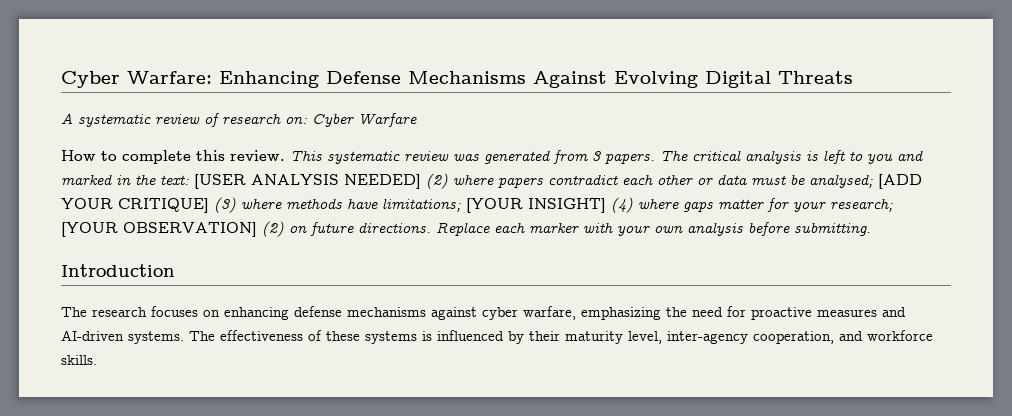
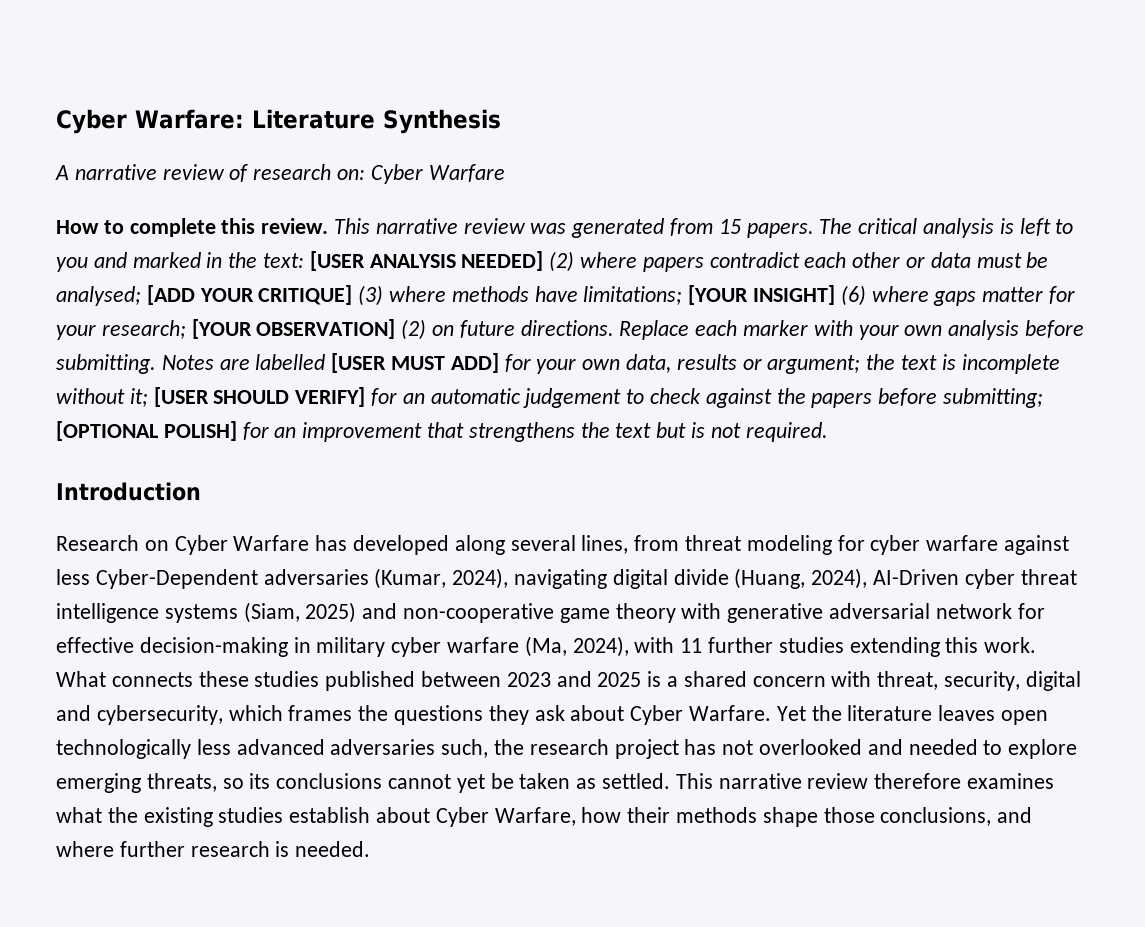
- Cyber Warfare: Enhancing Defense Mechanisms Against Evolving Digital Threats
+ Cyber Warfare: Literature Synthesis
- A systematic review of research on: Cyber Warfare
+ A narrative review of research on: Cyber Warfare
- This systematic review was generated from 3 papers.
+ This narrative review was generated from 15 papers.
- The critical analysis is left to you and marked in the text: [USER ANALYSIS NEEDED] (2) where papers contradict each other or data must be analysed; [ADD YOUR CRITIQUE] (3) where methods have limitations; [YOUR INSIGHT] (4) where gaps matter for your research; [YOUR OBSERVATION] (2) on future directions.
+ The critical analysis is left to you and marked in the text: [USER ANALYSIS NEEDED] (2) where papers contradict each other or data must be analysed; [ADD YOUR CRITIQUE] (3) where methods have limitations; [YOUR INSIGHT] (6) where gaps matter for your research; [YOUR OBSERVATION] (2) on future directions.
- Replace each marker with your own analysis before submitting.
+ Replace each marker with your own analysis before submitting. Notes are labelled [USER MUST ADD] for your own data, results or argument; the text is incomplete without it; [USER SHOULD VERIFY] for an automatic judgement to check against the papers before submitting; [OPTIONAL POLISH] for an improvement that strengthens the text but is not required.
  Introduction
- The research focuses on enhancing defense mechanisms against cyber warfare, emphasizing the need for proactive measures and AI-driven systems. The effectiveness of these systems is influenced by their maturity level, inter-agency cooperation, and workforce skills.
+ Research on Cyber Warfare has developed along several lines, from threat modeling for cyber warfare against less Cyber-Dependent adversaries (Kumar, 2024), navigating digital divide (Huang, 2024), AI-Driven cyber threat intelligence systems (Siam, 2025) and non-cooperative game theory with generative adversarial network for effective decision-making in military cyber warfare (Ma, 2024), with 11 further studies extending this work. What connects these studies published between 2023 and 2025 is a shared concern with threat, security, digital and cybersecurity, which frames the questions they ask about Cyber Warfare. Yet the literature leaves open technologically less advanced adversaries such, the research project has not overlooked and needed to explore emerging threats, so its conclusions cannot yet be taken as settled. This narrative review therefore examines what the existing studies establish about Cyber Warfare, how their methods shape those conclusions, and where further research is needed.

